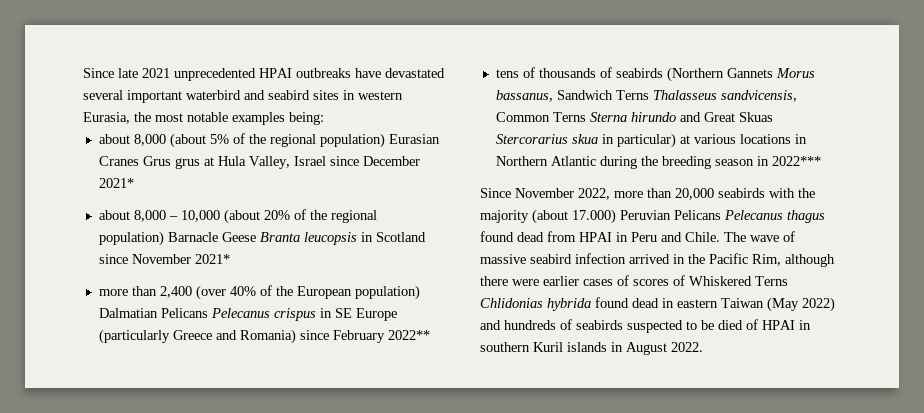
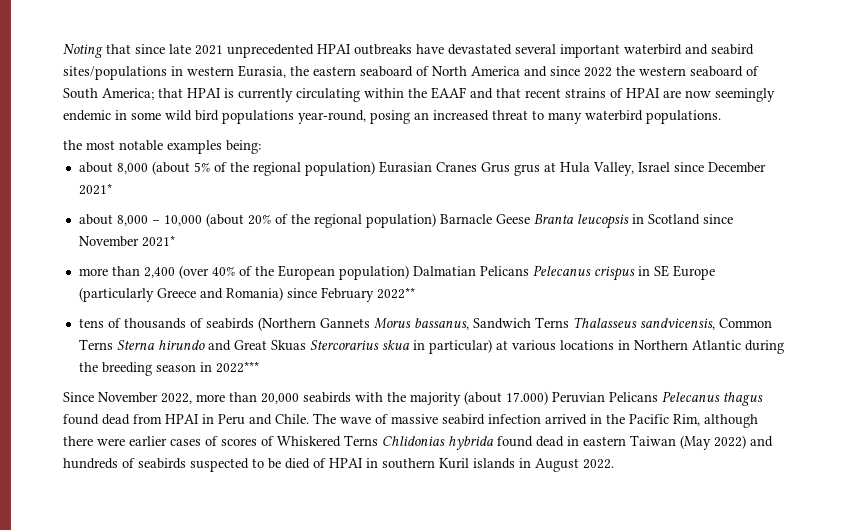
- Since late 2021 unprecedented HPAI outbreaks have devastated several important waterbird and seabird sites in western Eurasia, the most notable examples being:
+ Noting that since late 2021 unprecedented HPAI outbreaks have devastated several important waterbird and seabird sites/populations in western Eurasia, the eastern seaboard of North America and since 2022 the western seaboard of South America; that HPAI is currently circulating within the EAAF and that recent strains of HPAI are now seemingly endemic in some wild bird populations year-round, posing an increased threat to many waterbird populations.
+ the most notable examples being:

